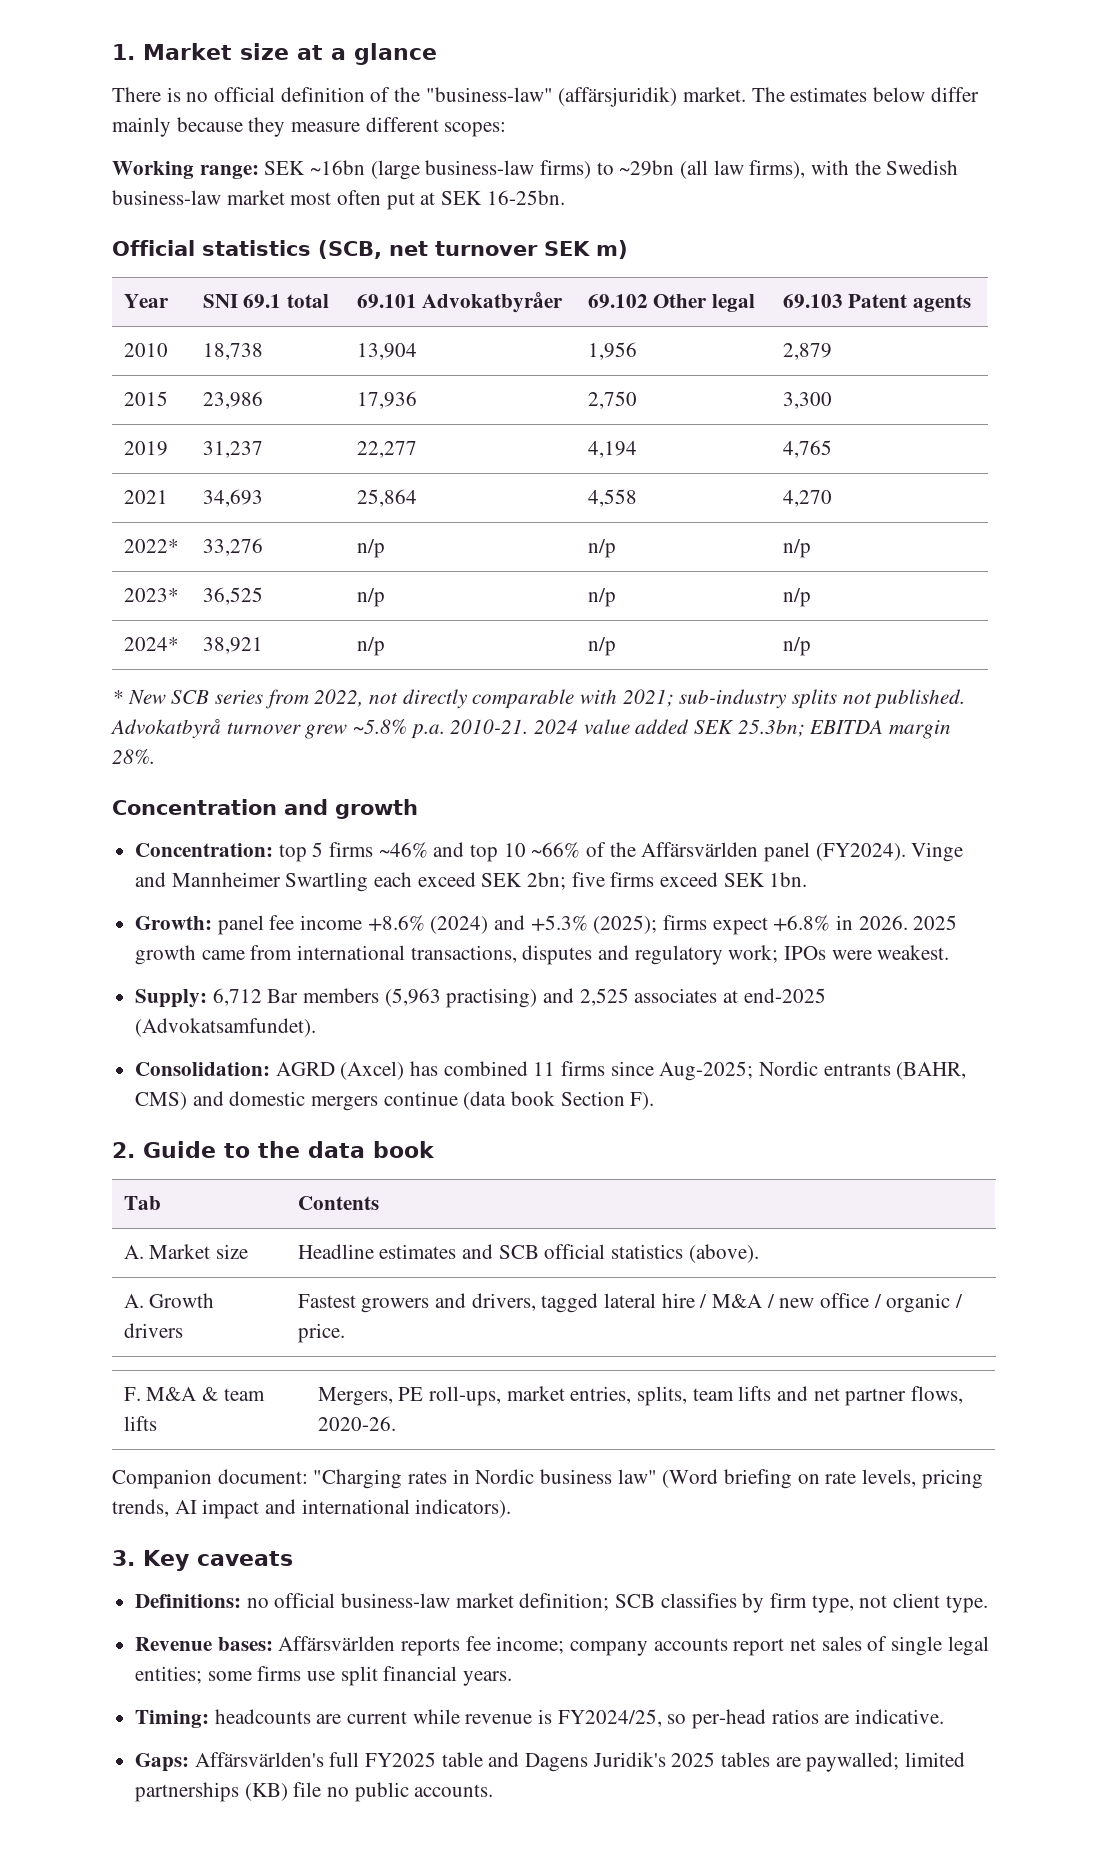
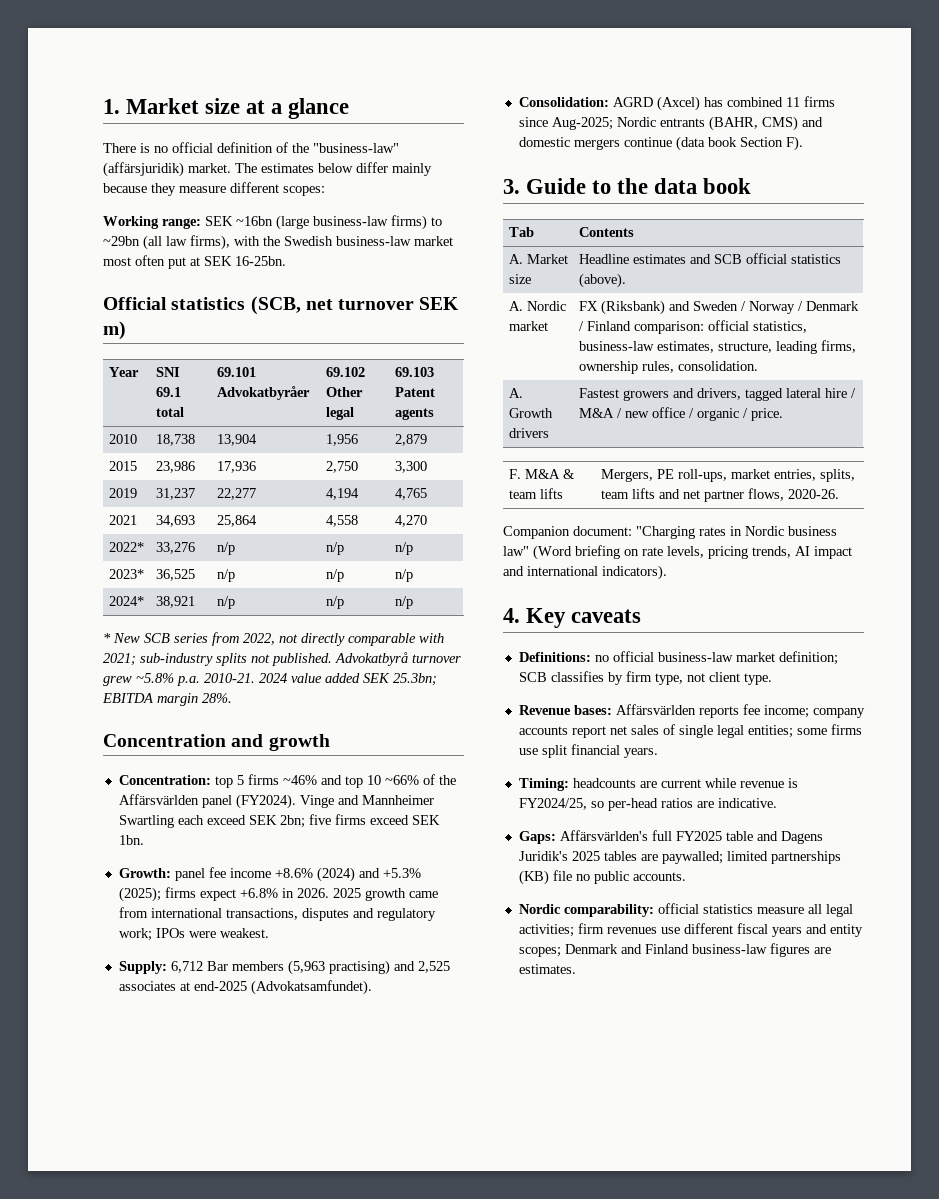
- 2. Guide to the data book
+ 3. Guide to the data book
+ A. Nordic market | FX (Riksbank) and Sweden / Norway / Denmark / Finland comparison: official statistics, business-law estimates, structure, leading firms, ownership rules, consolidation.
- 3. Key caveats
+ 4. Key caveats
+ Nordic comparability: official statistics measure all legal activities; firm revenues use different fiscal years and entity scopes; Denmark and Finland business-law figures are estimates.

